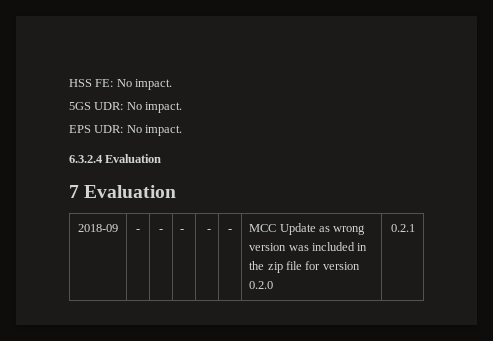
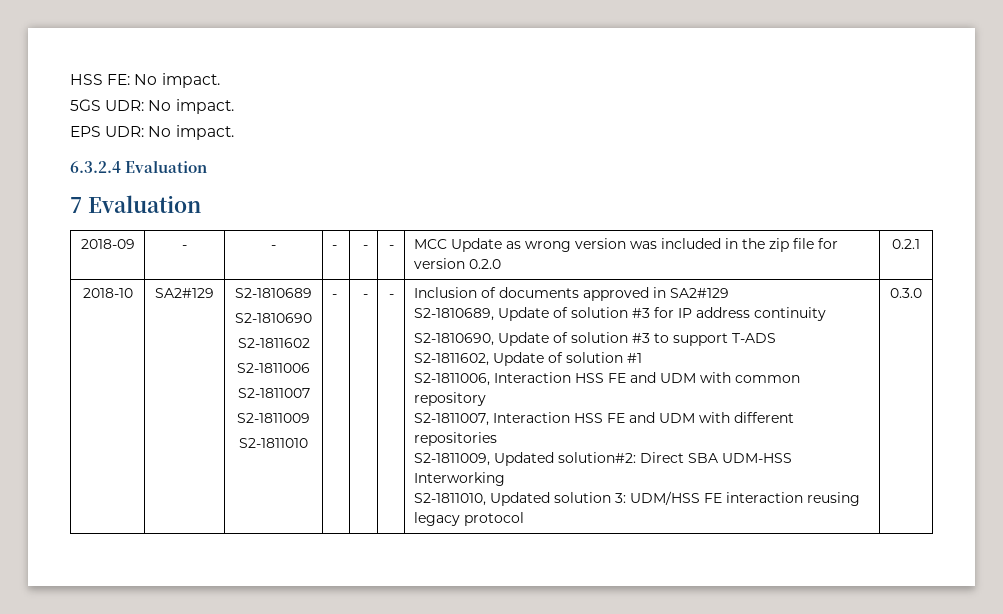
+ 2018-10 | SA2#129 | S2-1810689
+ S2-1810690
+ S2-1811602
+ S2-1811006
+ S2-1811007
+ S2-1811009
+ S2-1811010 | - | - | - | Inclusion of documents approved in SA2#129
+ S2-1810689, Update of solution #3 for IP address continuity
+ S2-1810690, Update of solution #3 to support T-ADS
+ S2-1811602, Update of solution #1
+ S2-1811006, Interaction HSS FE and UDM with common repository
+ S2-1811007, Interaction HSS FE and UDM with different repositories
+ S2-1811009, Updated solution#2: Direct SBA UDM-HSS Interworking
+ S2-1811010, Updated solution 3: UDM/HSS FE interaction reusing legacy protocol | 0.3.0

